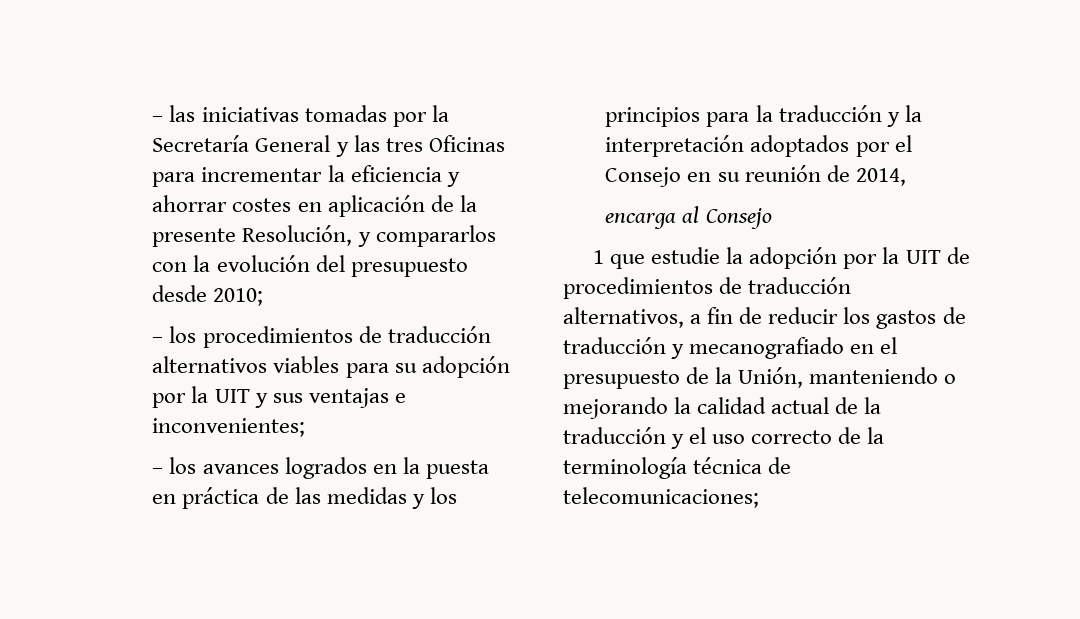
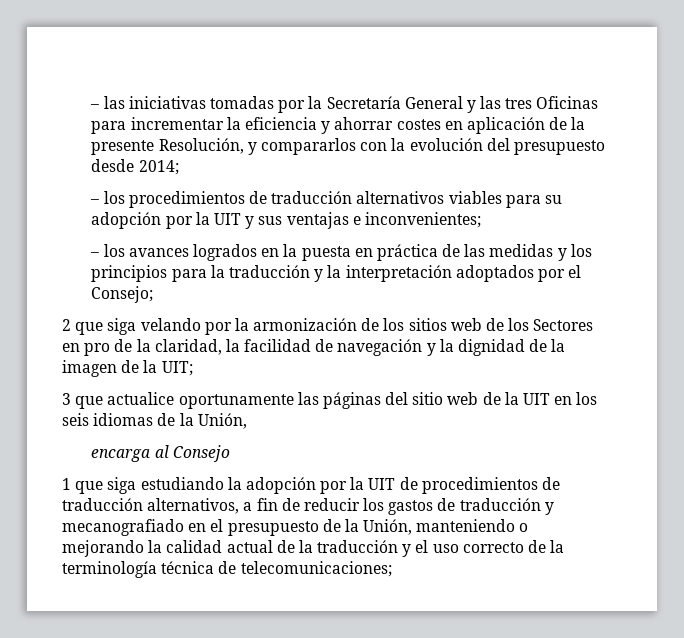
- – las iniciativas tomadas por la Secretaría General y las tres Oficinas para incrementar la eficiencia y ahorrar costes en aplicación de la presente Resolución, y compararlos con la evolución del presupuesto desde 2010;
+ – las iniciativas tomadas por la Secretaría General y las tres Oficinas para incrementar la eficiencia y ahorrar costes en aplicación de la presente Resolución, y compararlos con la evolución del presupuesto desde 2014;
- – los avances logrados en la puesta en práctica de las medidas y los principios para la traducción y la interpretación adoptados por el Consejo en su reunión de 2014,
+ – los avances logrados en la puesta en práctica de las medidas y los principios para la traducción y la interpretación adoptados por el Consejo;
+ 2 que siga velando por la armonización de los sitios web de los Sectores en pro de la claridad, la facilidad de navegación y la dignidad de la imagen de la UIT;
+ 3 que actualice oportunamente las páginas del sitio web de la UIT en los seis idiomas de la Unión,
- 1 que estudie la adopción por la UIT de procedimientos de traducción alternativos, a fin de reducir los gastos de traducción y mecanografiado en el presupuesto de la Unión, manteniendo o mejorando la calidad actual de la traducción y el uso correcto de la terminología técnica de telecomunicaciones;
+ 1 que siga estudiando la adopción por la UIT de procedimientos de traducción alternativos, a fin de reducir los gastos de traducción y mecanografiado en el presupuesto de la Unión, manteniendo o mejorando la calidad actual de la traducción y el uso correcto de la terminología técnica de telecomunicaciones;

